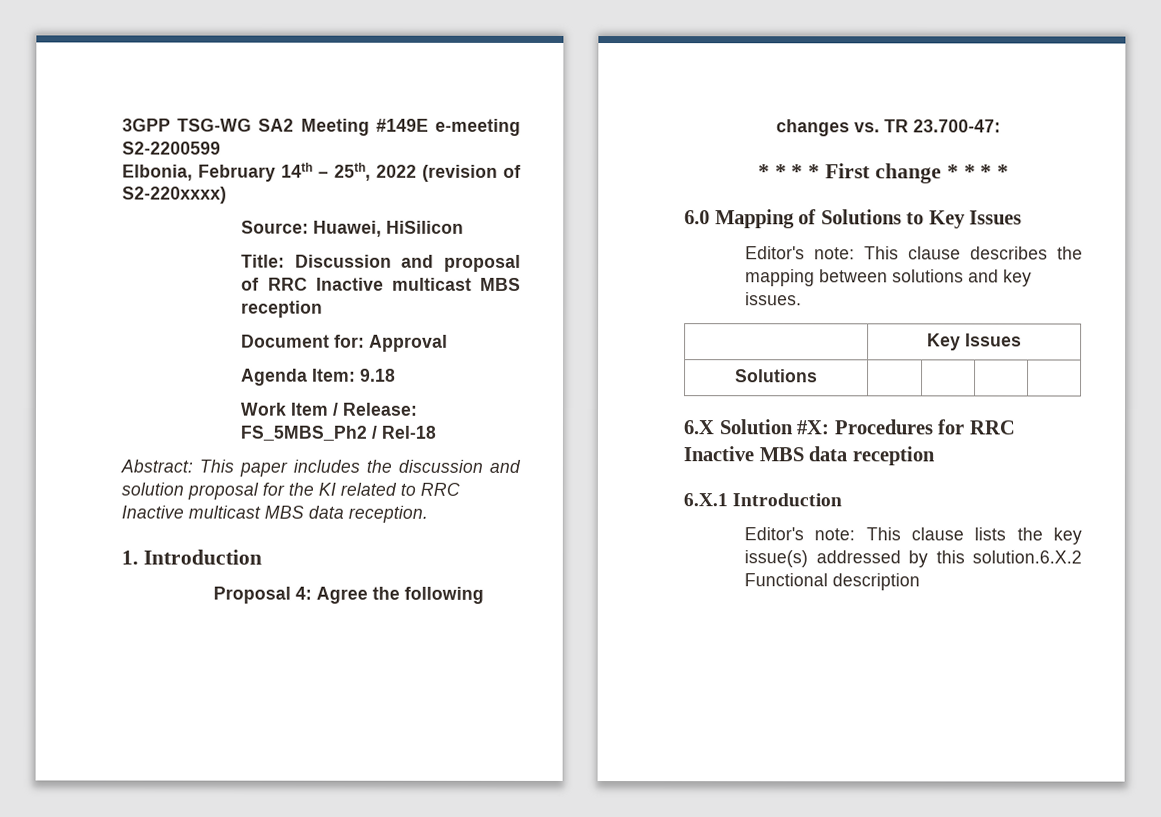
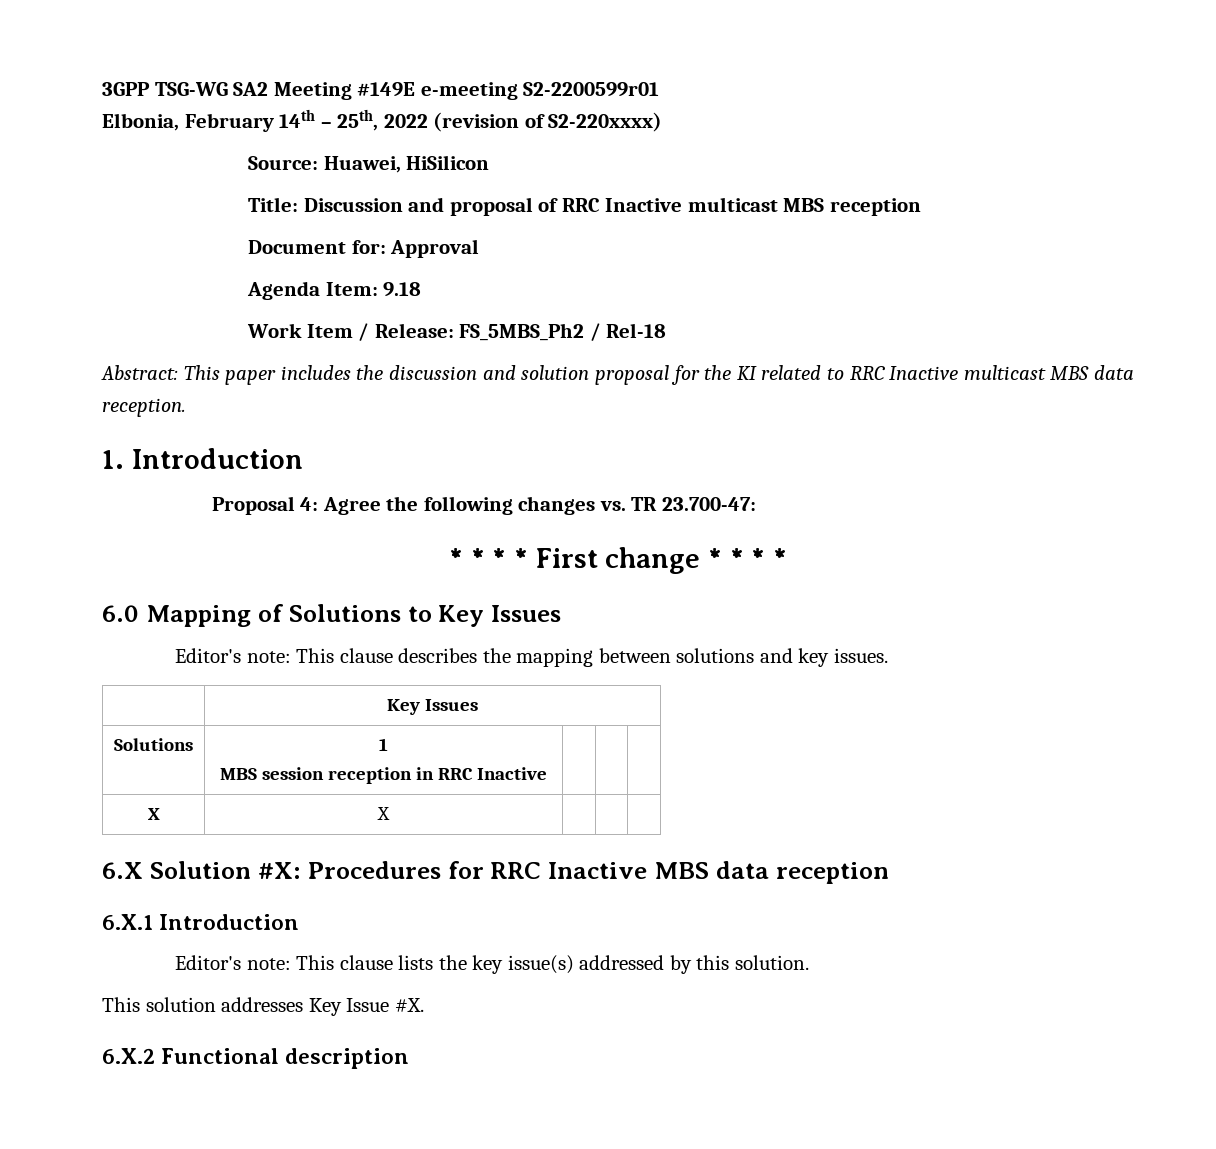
- 3GPP TSG-WG SA2 Meeting #149E e-meeting S2-2200599
+ 3GPP TSG-WG SA2 Meeting #149E e-meeting S2-2200599r01
- Solutions | | | |
+ Solutions | 1
+ MBS session reception in RRC Inactive | | |
+ X | X | | |
- Editor's note: This clause lists the key issue(s) addressed by this solution.6.X.2 Functional description
+ Editor's note: This clause lists the key issue(s) addressed by this solution.
+ This solution addresses Key Issue #X.
+ 6.X.2 Functional description

